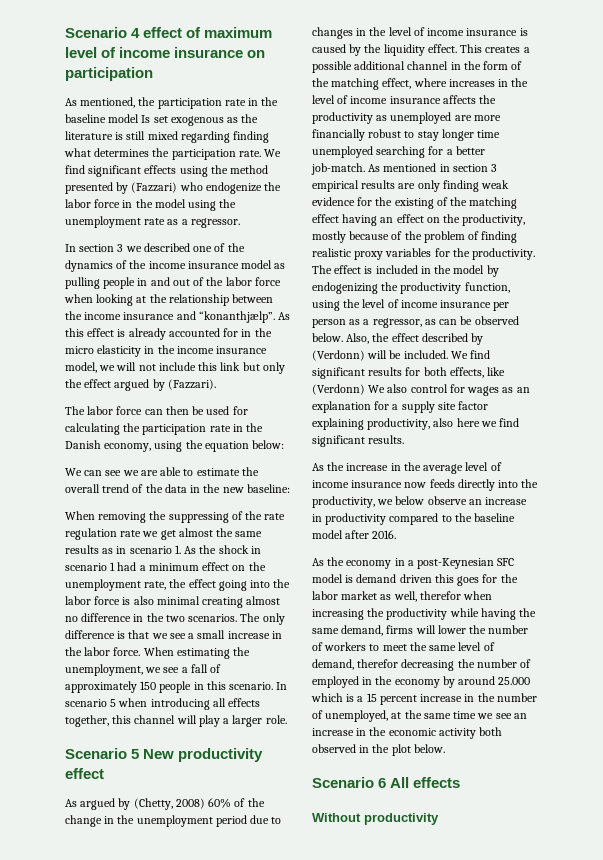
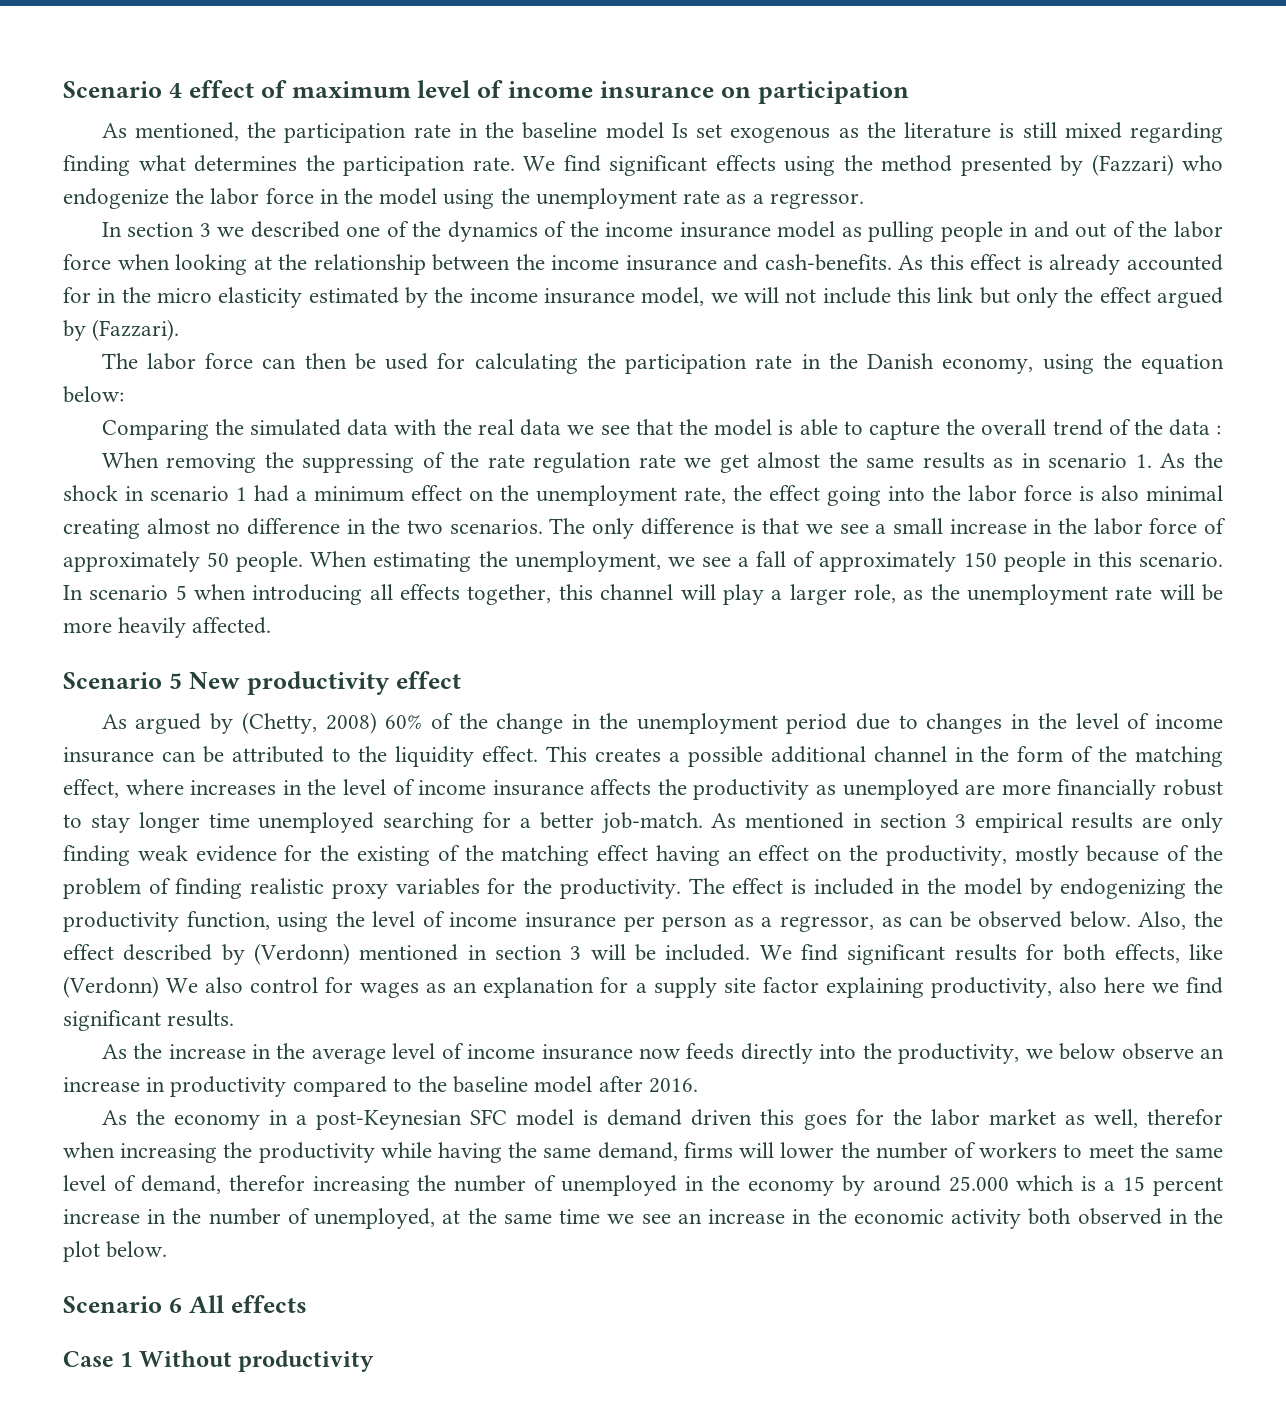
- In section 3 we described one of the dynamics of the income insurance model as pulling people in and out of the labor force when looking at the relationship between the income insurance and “konanthjælp”.
+ In section 3 we described one of the dynamics of the income insurance model as pulling people in and out of the labor force when looking at the relationship between the income insurance and cash-benefits.
- As this effect is already accounted for in the micro elasticity in the income insurance model, we will not include this link but only the effect argued by (Fazzari).
+ As this effect is already accounted for in the micro elasticity estimated by the income insurance model, we will not include this link but only the effect argued by (Fazzari).
- We can see we are able to estimate the overall trend of the data in the new baseline:
+ Comparing the simulated data with the real data we see that the model is able to capture the overall trend of the data :
- The only difference is that we see a small increase in the labor force.
+ The only difference is that we see a small increase in the labor force of approximately 50 people.
- In scenario 5 when introducing all effects together, this channel will play a larger role.
+ In scenario 5 when introducing all effects together, this channel will play a larger role, as the unemployment rate will be more heavily affected.
- As argued by (Chetty, 2008) 60% of the change in the unemployment period due to changes in the level of income insurance is caused by the liquidity effect.
+ As argued by (Chetty, 2008) 60% of the change in the unemployment period due to changes in the level of income insurance can be attributed to the liquidity effect.
- Also, the effect described by (Verdonn) will be included.
+ Also, the effect described by (Verdonn) mentioned in section 3 will be included.
- As the economy in a post-Keynesian SFC model is demand driven this goes for the labor market as well, therefor when increasing the productivity while having the same demand, firms will lower the number of workers to meet the same level of demand, therefor decreasing the number of employed in the economy by around 25.000 which is a 15 percent increase in the number of unemployed, at the same time we see an increase in the economic activity both observed in the plot below.
+ As the economy in a post-Keynesian SFC model is demand driven this goes for the labor market as well, therefor when increasing the productivity while having the same demand, firms will lower the number of workers to meet the same level of demand, therefor increasing the number of unemployed in the economy by around 25.000 which is a 15 percent increase in the number of unemployed, at the same time we see an increase in the economic activity both observed in the plot below.
- Without productivity
+ Case 1 Without productivity

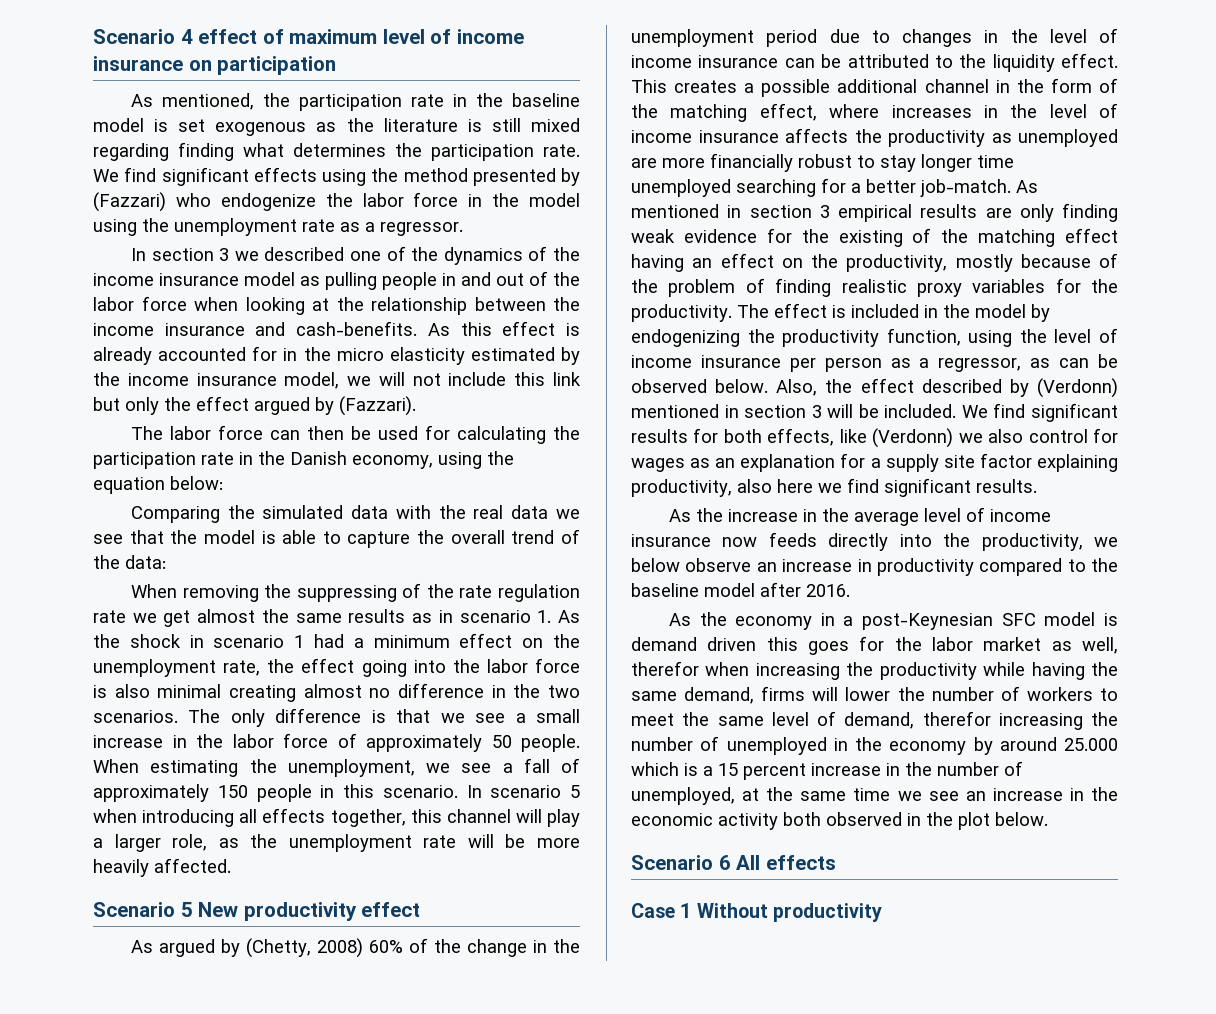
- As mentioned, the participation rate in the baseline model Is set exogenous as the literature is still mixed regarding finding what determines the participation rate.
+ As mentioned, the participation rate in the baseline model is set exogenous as the literature is still mixed regarding finding what determines the participation rate.
- Comparing the simulated data with the real data we see that the model is able to capture the overall trend of the data :
+ Comparing the simulated data with the real data we see that the model is able to capture the overall trend of the data:
- We find significant results for both effects, like (Verdonn) We also control for wages as an explanation for a supply site factor explaining productivity, also here we find significant results.
+ We find significant results for both effects, like (Verdonn) we also control for wages as an explanation for a supply site factor explaining productivity, also here we find significant results.

